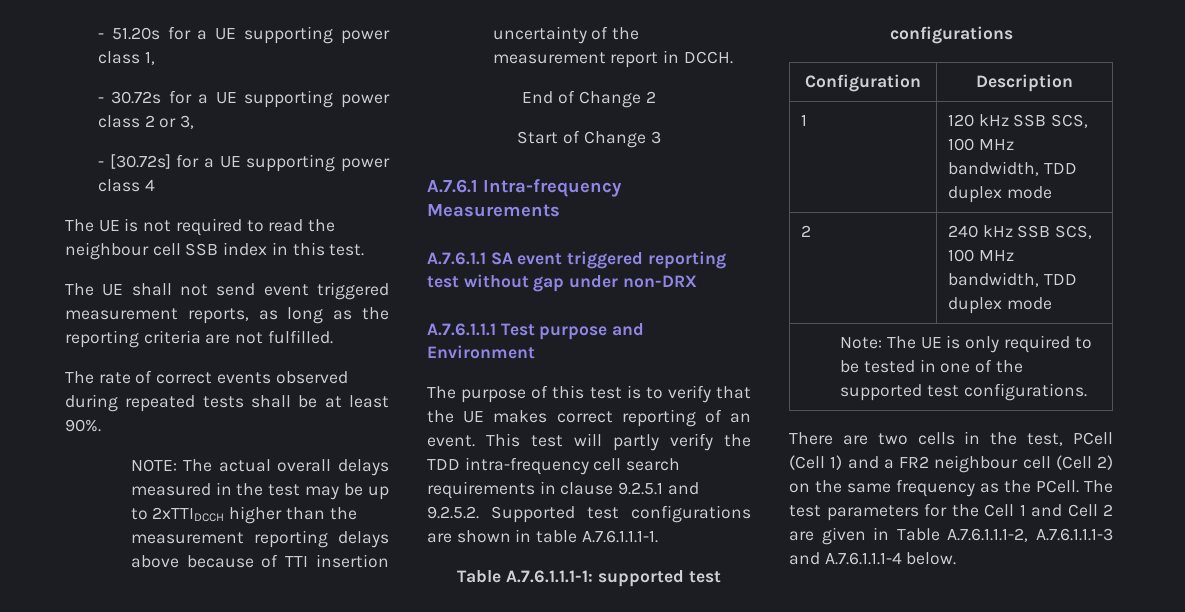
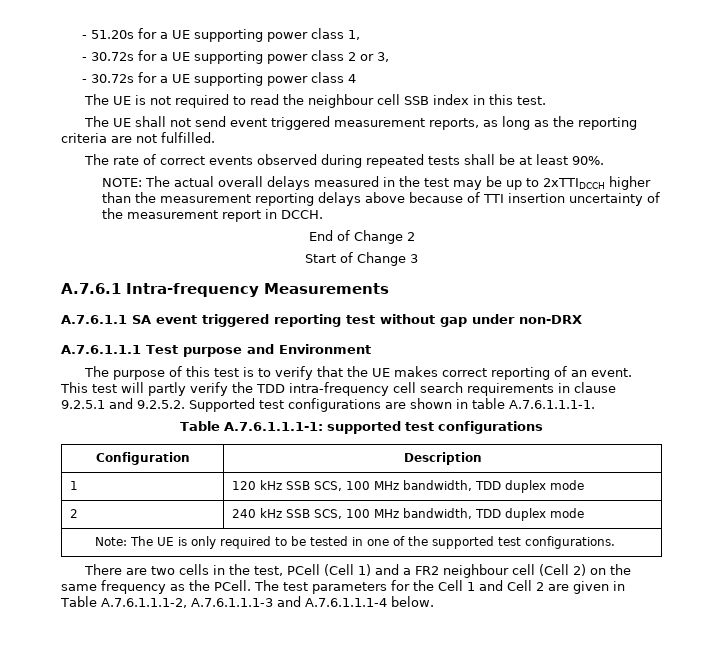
- - [30.72s] for a UE supporting power class 4
+ - 30.72s for a UE supporting power class 4

